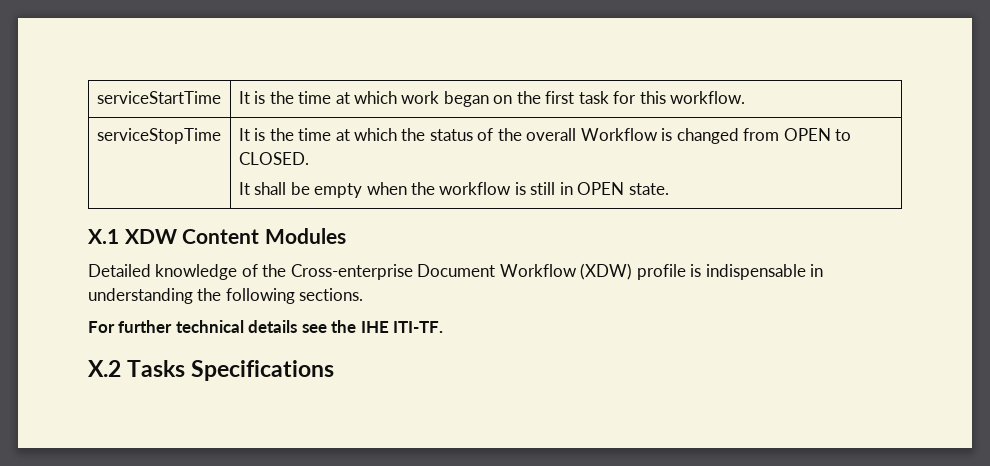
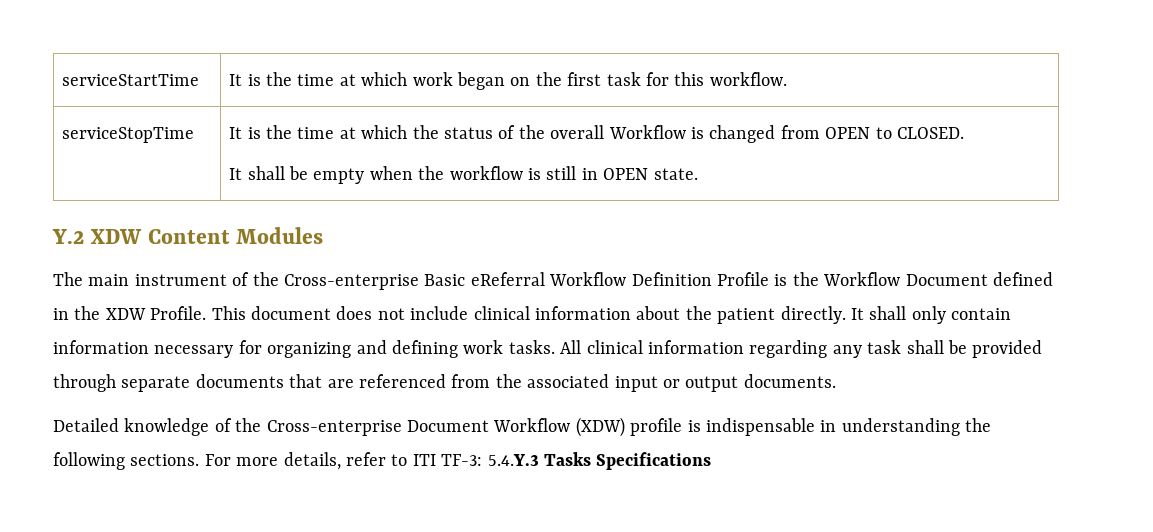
- X.1 XDW Content Modules
+ Y.2 XDW Content Modules
+ The main instrument of the Cross-enterprise Basic eReferral Workflow Definition Profile is the Workflow Document defined in the XDW Profile. This document does not include clinical information about the patient directly. It shall only contain information necessary for organizing and defining work tasks. All clinical information regarding any task shall be provided through separate documents that are referenced from the associated input or output documents.
- Detailed knowledge of the Cross-enterprise Document Workflow (XDW) profile is indispensable in understanding the following sections.
- For further technical details see the IHE ITI-TF.
- X.2 Tasks Specifications
+ Detailed knowledge of the Cross-enterprise Document Workflow (XDW) profile is indispensable in understanding the following sections. For more details, refer to ITI TF-3: 5.4.Y.3 Tasks Specifications

